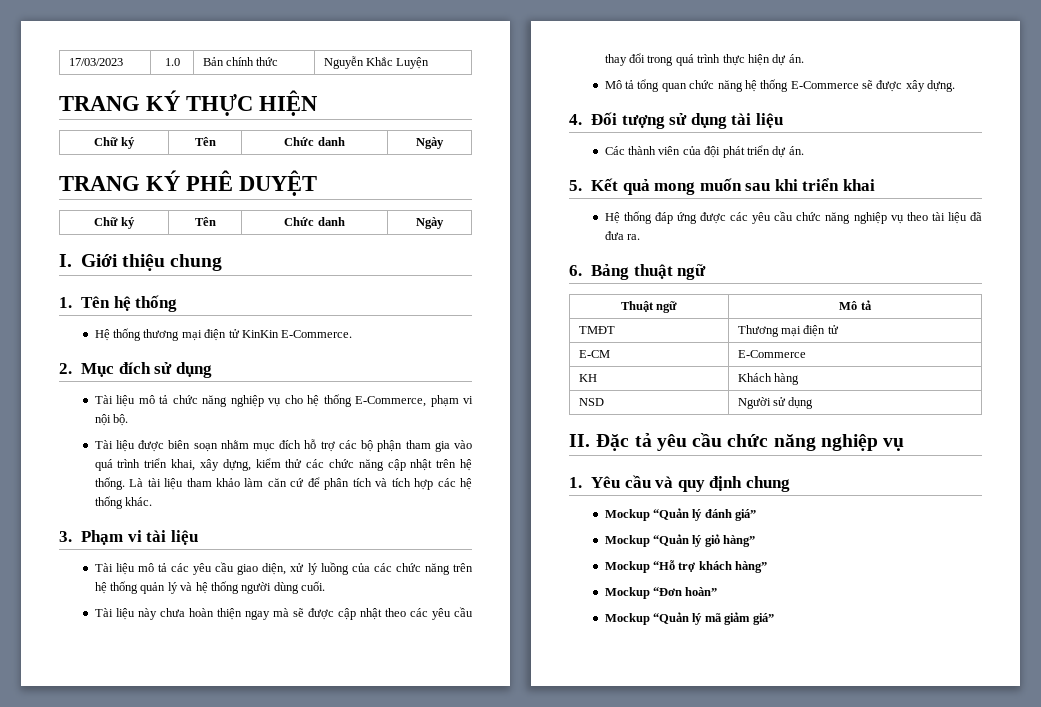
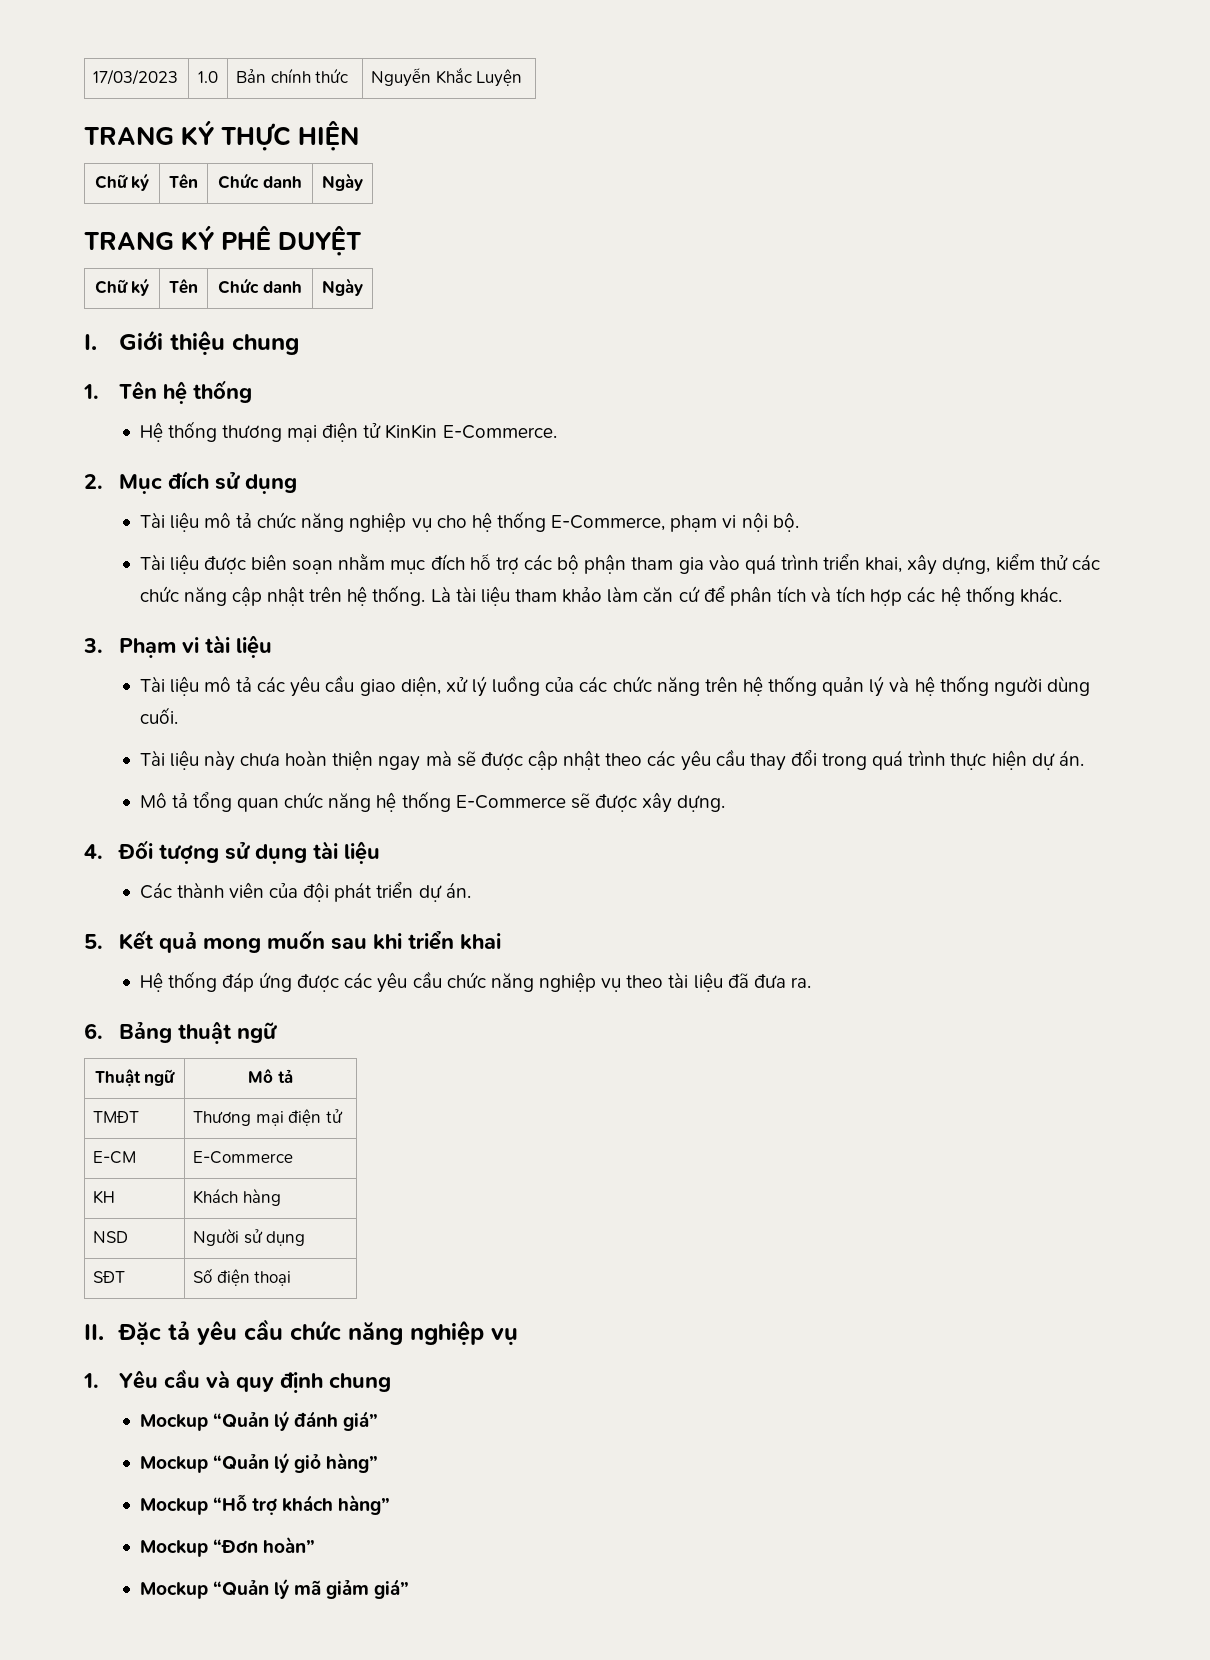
+ SĐT | Số điện thoại

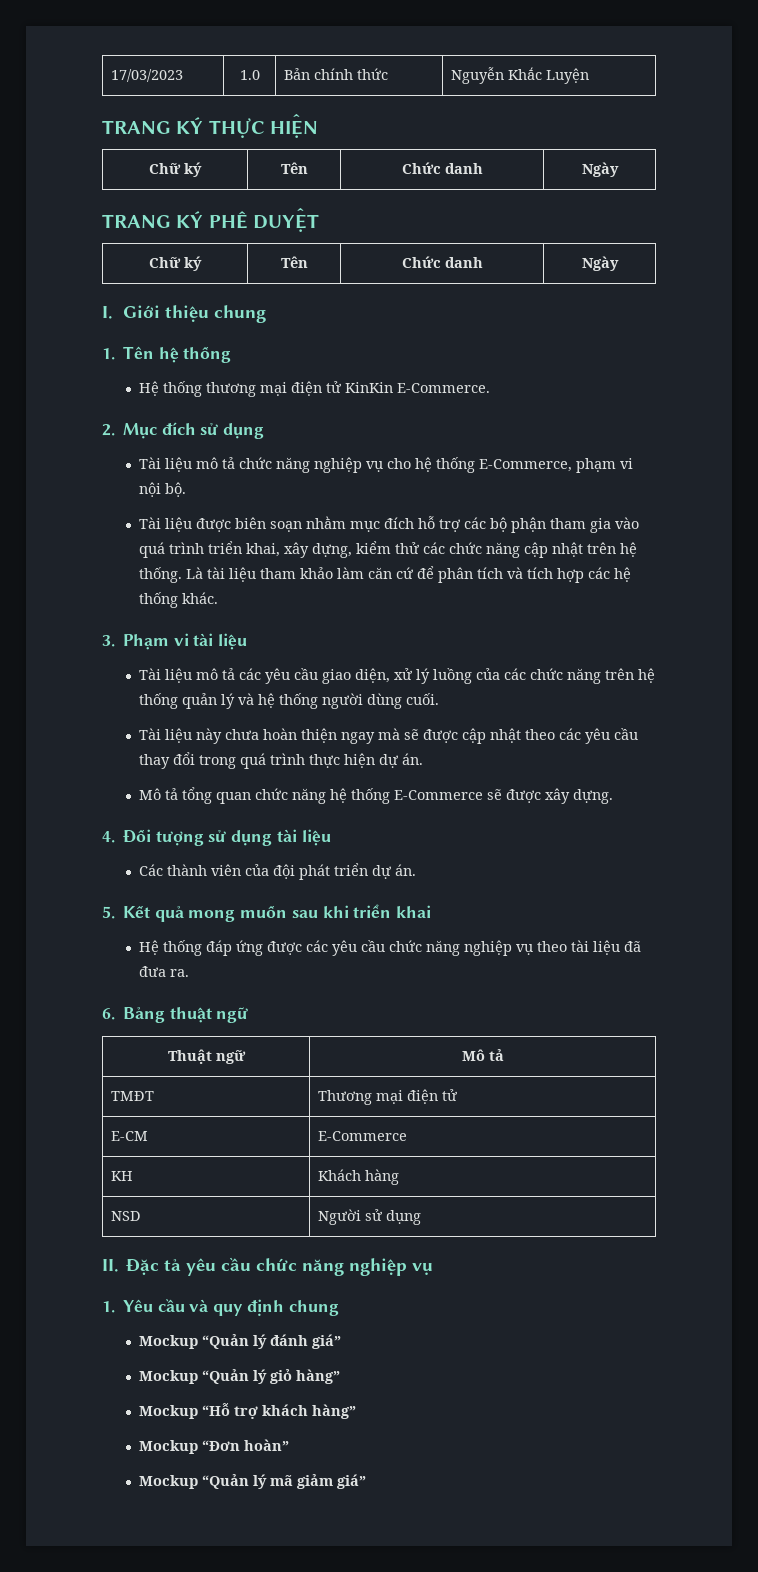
- SĐT | Số điện thoại

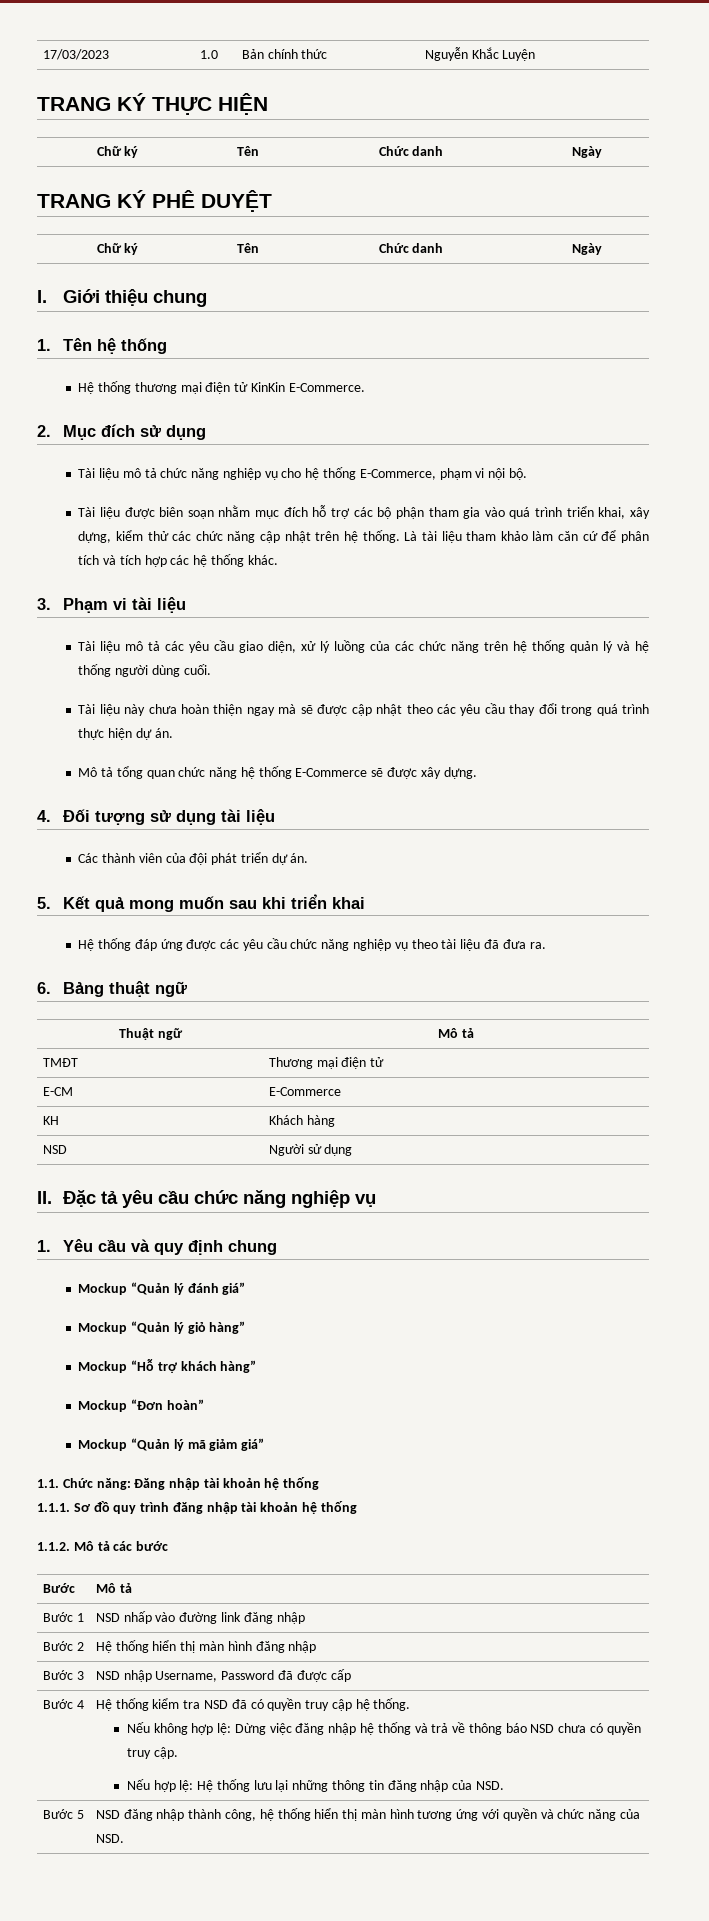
+ 1.1. Chức năng: Đăng nhập tài khoản hệ thống
+ 1.1.1. Sơ đồ quy trình đăng nhập tài khoản hệ thống
+ 1.1.2. Mô tả các bước
+ Bước | Mô tả
+ Bước 1 | NSD nhấp vào đường link đăng nhập
+ Bước 2 | Hệ thống hiển thị màn hình đăng nhập
+ Bước 3 | NSD nhập Username, Password đã được cấp
+ Bước 4 | Hệ thống kiểm tra NSD đã có quyền truy cập hệ thống.
+ Nếu không hợp lệ: Dừng việc đăng nhập hệ thống và trả về thông báo NSD chưa có quyền truy cập.
+ Nếu hợp lệ: Hệ thống lưu lại những thông tin đăng nhập của NSD.
+ Bước 5 | NSD đăng nhập thành công, hệ thống hiển thị màn hình tương ứng với quyền và chức năng của NSD.

